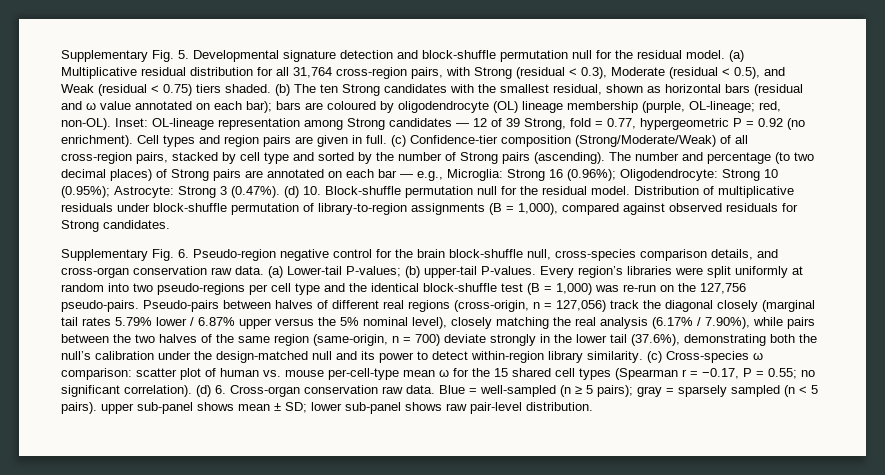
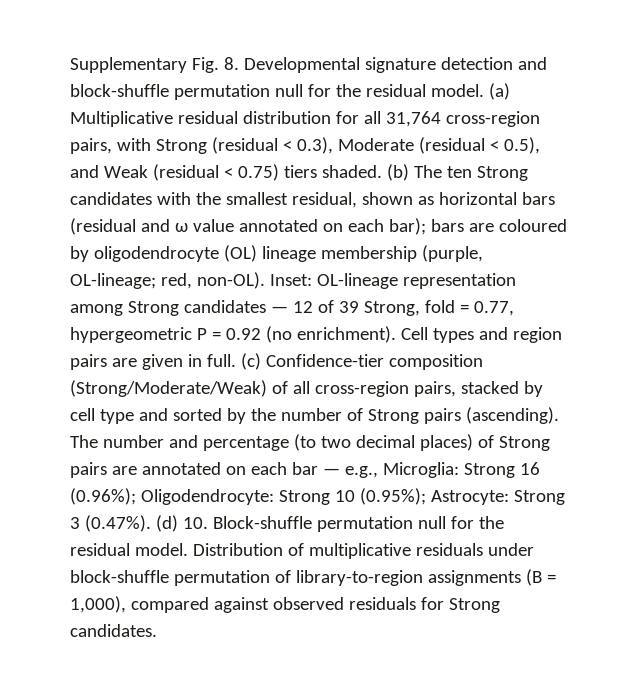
- Supplementary Fig. 5. Developmental signature detection and block-shuffle permutation null for the residual model.
+ Supplementary Fig. 8. Developmental signature detection and block-shuffle permutation null for the residual model.
- Supplementary Fig. 6. Pseudo-region negative control for the brain block-shuffle null, cross-species comparison details, and cross-organ conservation raw data. (a) Lower-tail P-values; (b) upper-tail P-values. Every region’s libraries were split uniformly at random into two pseudo-regions per cell type and the identical block-shuffle test (B = 1,000) was re-run on the 127,756 pseudo-pairs. Pseudo-pairs between halves of different real regions (cross-origin, n = 127,056) track the diagonal closely (marginal tail rates 5.79% lower / 6.87% upper versus the 5% nominal level), closely matching the real analysis (6.17% / 7.90%), while pairs between the two halves of the same region (same-origin, n = 700) deviate strongly in the lower tail (37.6%), demonstrating both the null’s calibration under the design-matched null and its power to detect within-region library similarity. (c) Cross-species ω comparison: scatter plot of human vs. mouse per-cell-type mean ω for the 15 shared cell types (Spearman r = −0.17, P = 0.55; no significant correlation). (d) 6. Cross-organ conservation raw data. Blue = well-sampled (n ≥ 5 pairs); gray = sparsely sampled (n < 5 pairs). upper sub-panel shows mean ± SD; lower sub-panel shows raw pair-level distribution.

